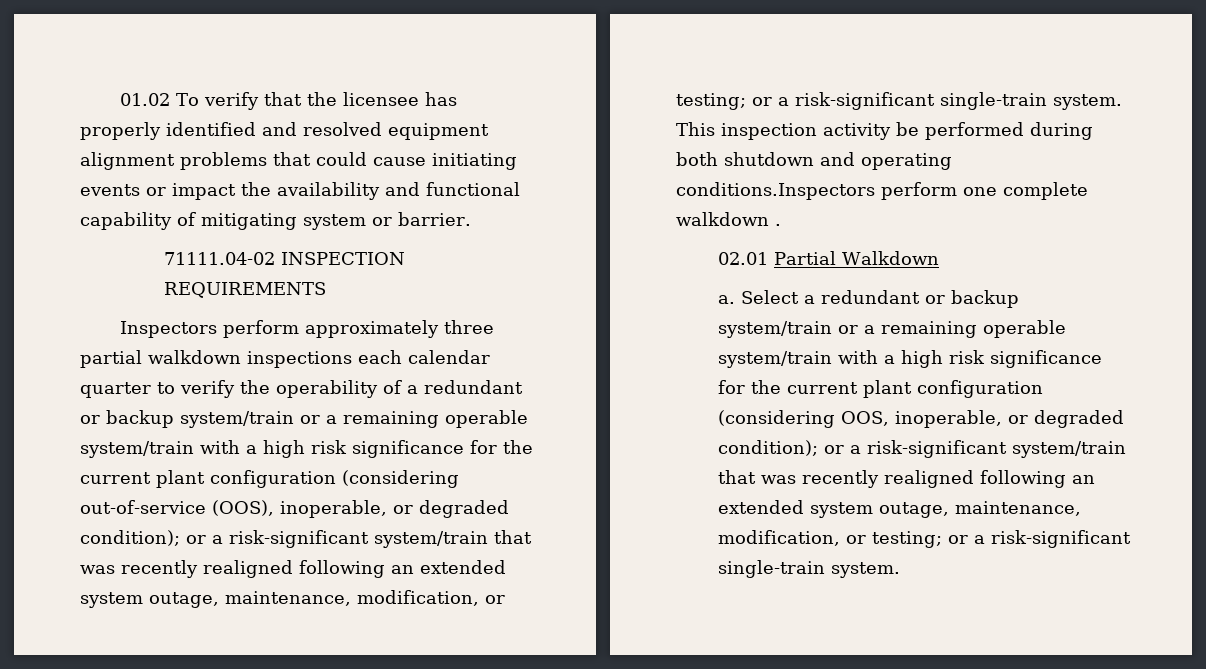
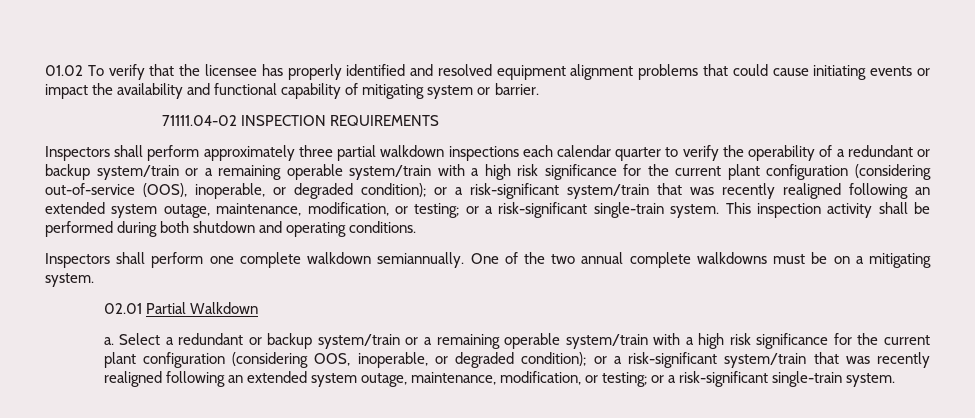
- Inspectors perform approximately three partial walkdown inspections each calendar quarter to verify the operability of a redundant or backup system/train or a remaining operable system/train with a high risk significance for the current plant configuration (considering out-of-service (OOS), inoperable, or degraded condition);
+ Inspectors shall perform approximately three partial walkdown inspections each calendar quarter to verify the operability of a redundant or backup system/train or a remaining operable system/train with a high risk significance for the current plant configuration (considering out-of-service (OOS), inoperable, or degraded condition);
- This inspection activity be performed during both shutdown and operating conditions.Inspectors perform one complete walkdown .
+ This inspection activity shall be performed during both shutdown and operating conditions.
+ Inspectors shall perform one complete walkdown semiannually. One of the two annual complete walkdowns must be on a mitigating system.

